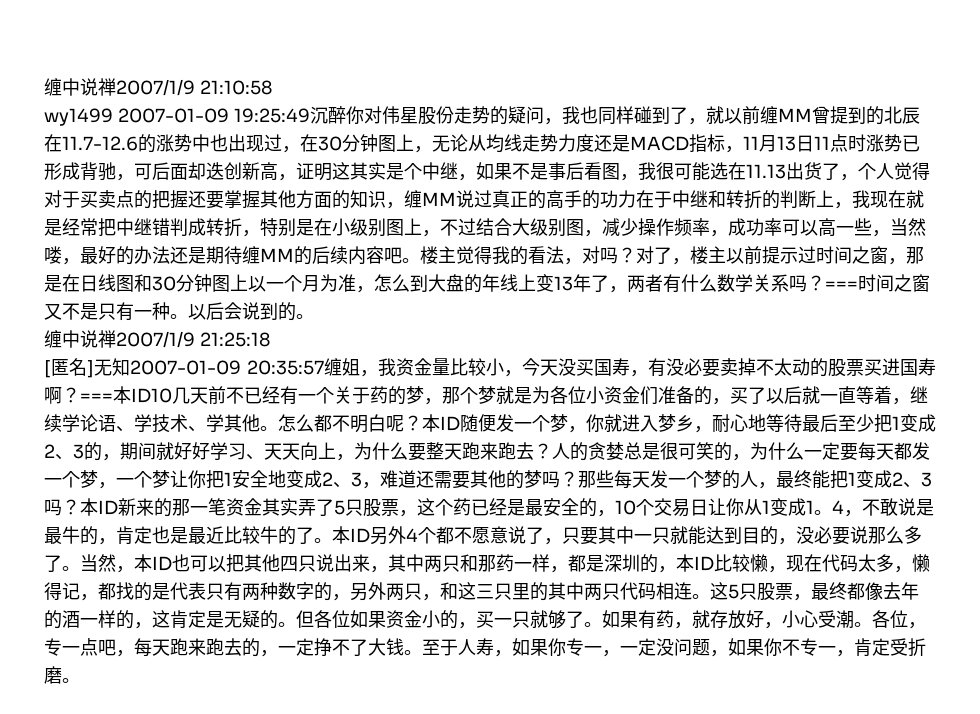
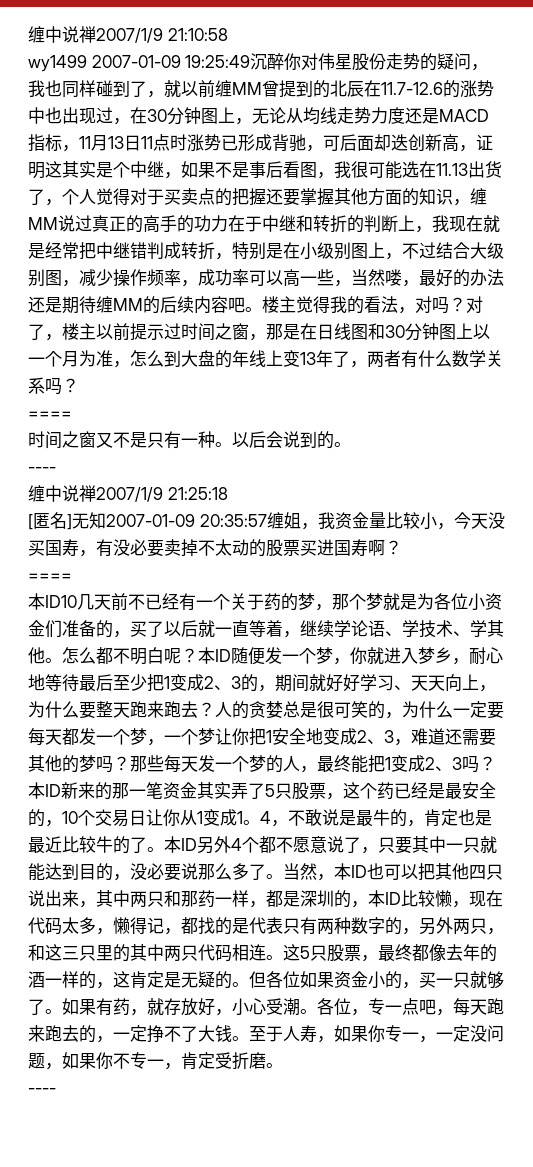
- 对了，楼主以前提示过时间之窗，那是在日线图和30分钟图上以一个月为准，怎么到大盘的年线上变13年了，两者有什么数学关系吗？===时间之窗又不是只有一种。
+ 对了，楼主以前提示过时间之窗，那是在日线图和30分钟图上以一个月为准，怎么到大盘的年线上变13年了，两者有什么数学关系吗？
+ ====
+ 时间之窗又不是只有一种。
  以后会说到的。
+ ----
- [匿名]无知2007-01-09 20:35:57缠姐，我资金量比较小，今天没买国寿，有没必要卖掉不太动的股票买进国寿啊？===本ID10几天前不已经有一个关于药的梦，那个梦就是为各位小资金们准备的，买了以后就一直等着，继续学论语、学技术、学其他。
+ [匿名]无知2007-01-09 20:35:57缠姐，我资金量比较小，今天没买国寿，有没必要卖掉不太动的股票买进国寿啊？
+ ====
+ 本ID10几天前不已经有一个关于药的梦，那个梦就是为各位小资金们准备的，买了以后就一直等着，继续学论语、学技术、学其他。
  至于人寿，如果你专一，一定没问题，如果你不专一，肯定受折磨。
+ ----

